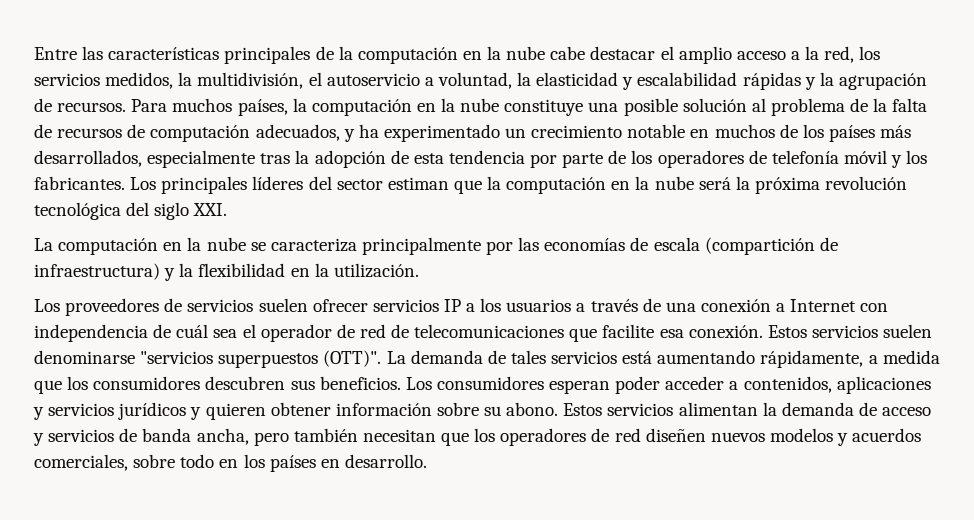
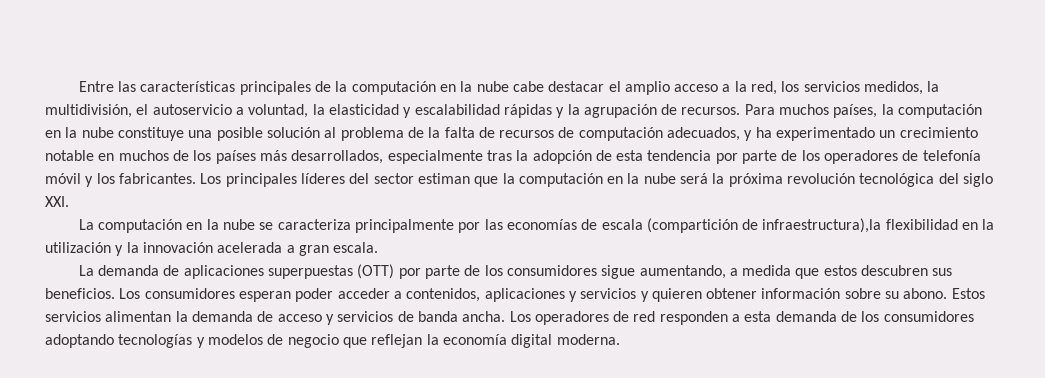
- La computación en la nube se caracteriza principalmente por las economías de escala (compartición de infraestructura) y la flexibilidad en la utilización.
- Los proveedores de servicios suelen ofrecer servicios IP a los usuarios a través de una conexión a Internet con independencia de cuál sea el operador de red de telecomunicaciones que facilite esa conexión. Estos servicios suelen denominarse "servicios superpuestos (OTT)". La demanda de tales servicios está aumentando rápidamente, a medida que los consumidores descubren sus beneficios.
+ La computación en la nube se caracteriza principalmente por las economías de escala (compartición de infraestructura),la flexibilidad en la utilización y la innovación acelerada a gran escala.
+ La demanda de aplicaciones superpuestas (OTT) por parte de los consumidores sigue aumentando, a medida que estos descubren sus beneficios.
- Los consumidores esperan poder acceder a contenidos, aplicaciones y servicios jurídicos y quieren obtener información sobre su abono.
+ Los consumidores esperan poder acceder a contenidos, aplicaciones y servicios y quieren obtener información sobre su abono.
- Estos servicios alimentan la demanda de acceso y servicios de banda ancha, pero también necesitan que los operadores de red diseñen nuevos modelos y acuerdos comerciales, sobre todo en los países en desarrollo.
+ Estos servicios alimentan la demanda de acceso y servicios de banda ancha. Los operadores de red responden a esta demanda de los consumidores adoptando tecnologías y modelos de negocio que reflejan la economía digital moderna.

